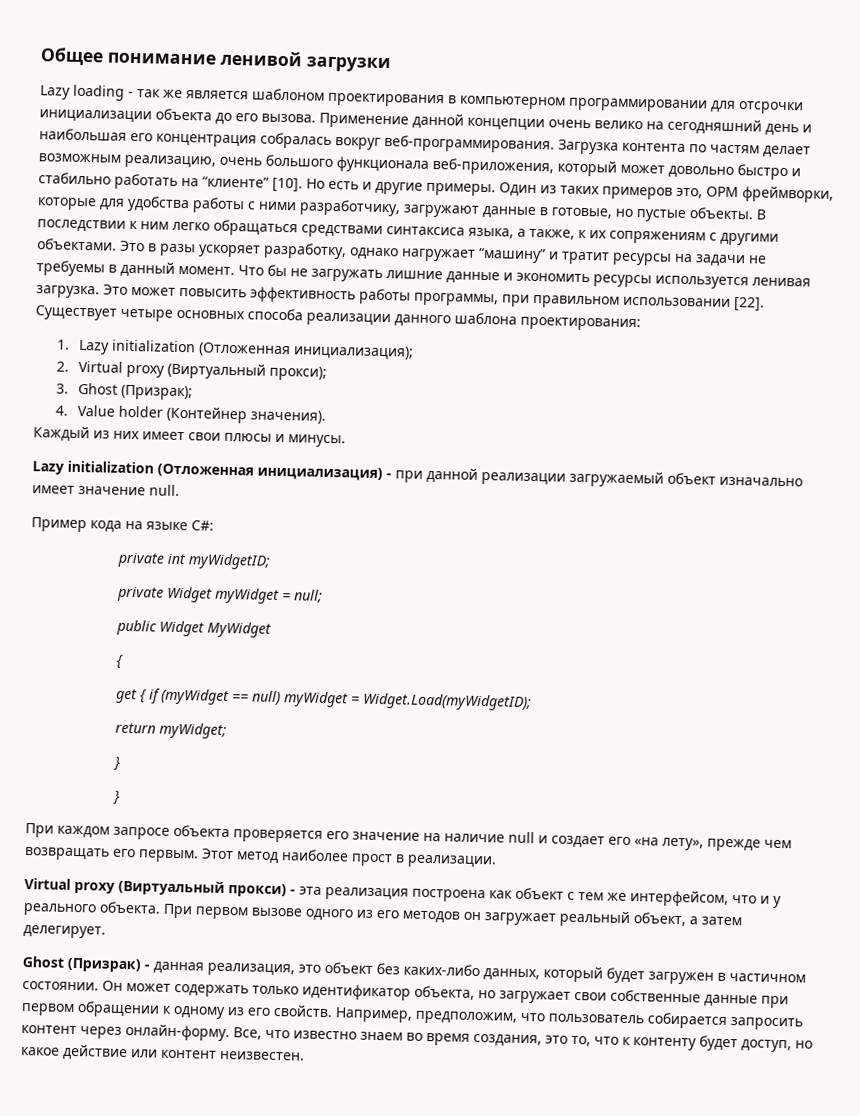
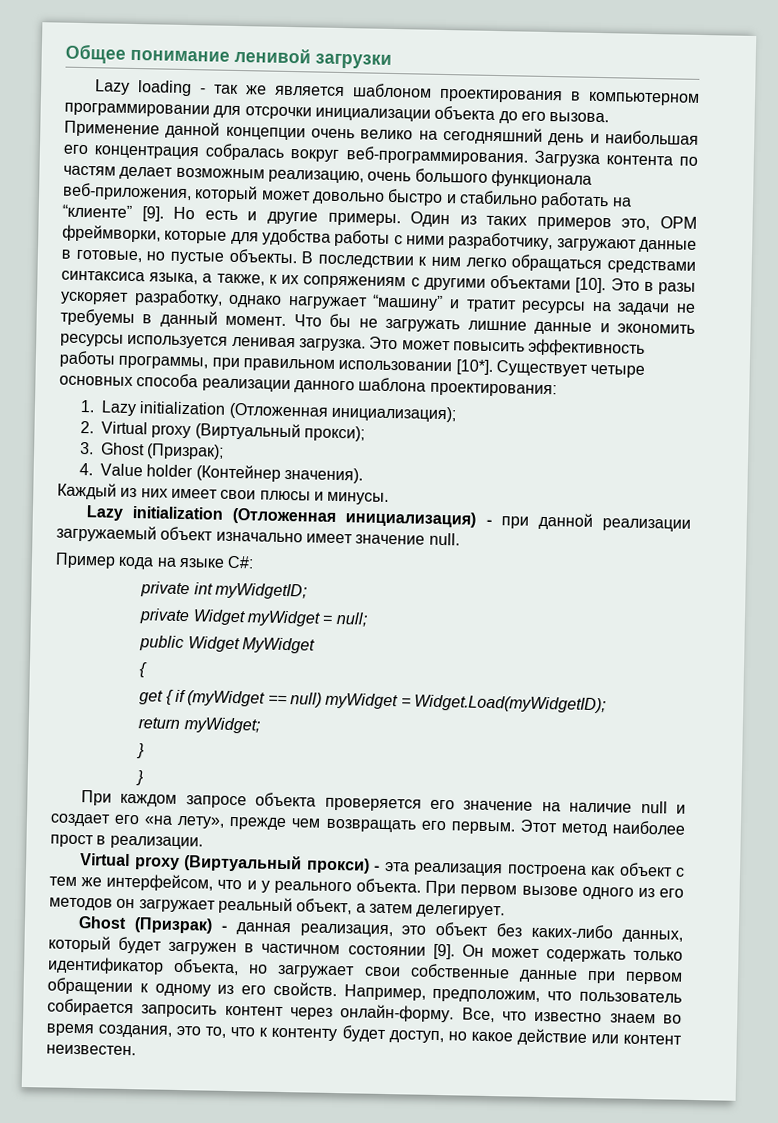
- Загрузка контента по частям делает возможным реализацию, очень большого функционала веб-приложения, который может довольно быстро и стабильно работать на “клиенте” [10].
+ Загрузка контента по частям делает возможным реализацию, очень большого функционала веб-приложения, который может довольно быстро и стабильно работать на “клиенте” [9].
- В последствии к ним легко обращаться средствами синтаксиса языка, а также, к их сопряжениям с другими объектами.
+ В последствии к ним легко обращаться средствами синтаксиса языка, а также, к их сопряжениям с другими объектами [10].
- Это может повысить эффективность работы программы, при правильном использовании [22].
+ Это может повысить эффективность работы программы, при правильном использовании [10*].
- Ghost (Призрак) - данная реализация, это объект без каких-либо данных, который будет загружен в частичном состоянии.
+ Ghost (Призрак) - данная реализация, это объект без каких-либо данных, который будет загружен в частичном состоянии [9].

